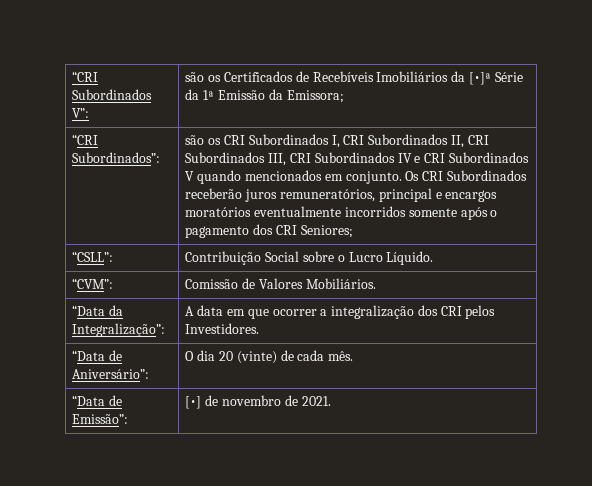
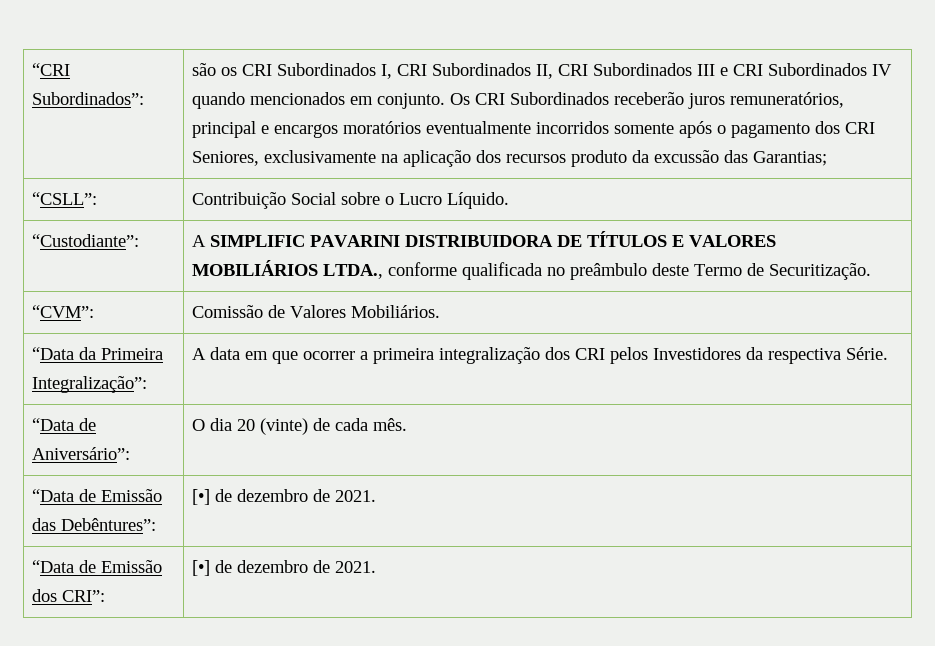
- “CRI Subordinados V”: | são os Certificados de Recebíveis Imobiliários da [•]ª Série da 1ª Emissão da Emissora;
- são os CRI Subordinados I, CRI Subordinados II, CRI Subordinados III, CRI Subordinados IV e CRI Subordinados V quando mencionados em conjunto.
+ são os CRI Subordinados I, CRI Subordinados II, CRI Subordinados III e CRI Subordinados IV quando mencionados em conjunto.
- Os CRI Subordinados receberão juros remuneratórios, principal e encargos moratórios eventualmente incorridos somente após o pagamento dos CRI Seniores;
+ Os CRI Subordinados receberão juros remuneratórios, principal e encargos moratórios eventualmente incorridos somente após o pagamento dos CRI Seniores, exclusivamente na aplicação dos recursos produto da excussão das Garantias;
+ “Custodiante”: | A SIMPLIFIC PAVARINI DISTRIBUIDORA DE TÍTULOS E VALORES MOBILIÁRIOS LTDA., conforme qualificada no preâmbulo deste Termo de Securitização.
- “Data da Integralização”: | A data em que ocorrer a integralização dos CRI pelos Investidores.
+ “Data da Primeira Integralização”: | A data em que ocorrer a primeira integralização dos CRI pelos Investidores da respectiva Série.
- “Data de Emissão”: | [•] de novembro de 2021.
+ “Data de Emissão das Debêntures”: | [•] de dezembro de 2021.
+ “Data de Emissão dos CRI”: | [•] de dezembro de 2021.

